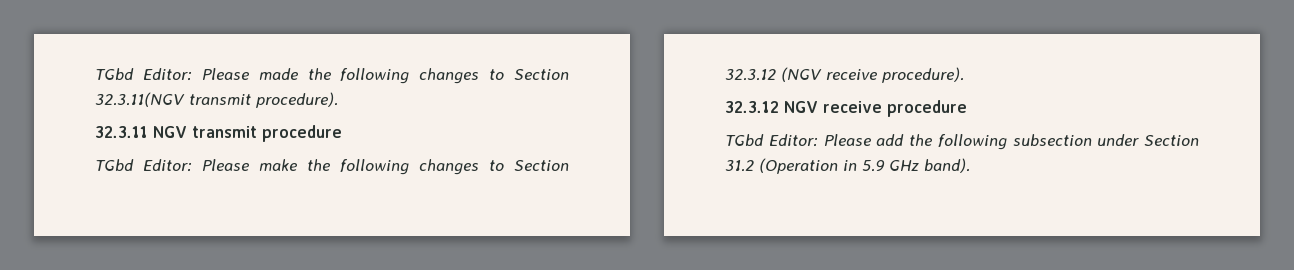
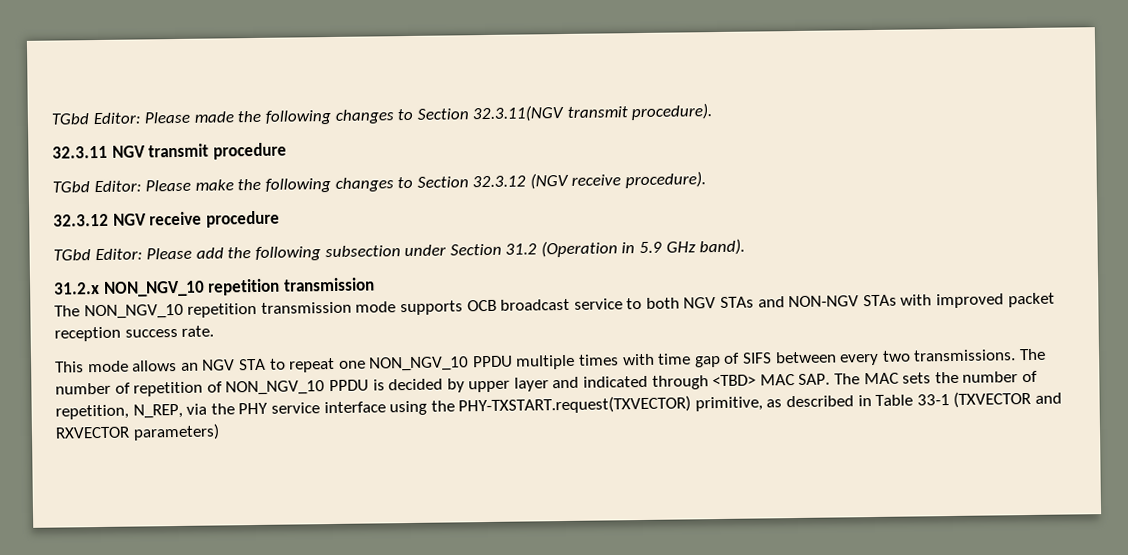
+ 31.2.x NON_NGV_10 repetition transmission
+ The NON_NGV_10 repetition transmission mode supports OCB broadcast service to both NGV STAs and NON-NGV STAs with improved packet reception success rate.
+ This mode allows an NGV STA to repeat one NON_NGV_10 PPDU multiple times with time gap of SIFS between every two transmissions. The number of repetition of NON_NGV_10 PPDU is decided by upper layer and indicated through <TBD> MAC SAP. The MAC sets the number of repetition, N_REP, via the PHY service interface using the PHY-TXSTART.request(TXVECTOR) primitive, as described in Table 33-1 (TXVECTOR and RXVECTOR parameters)

